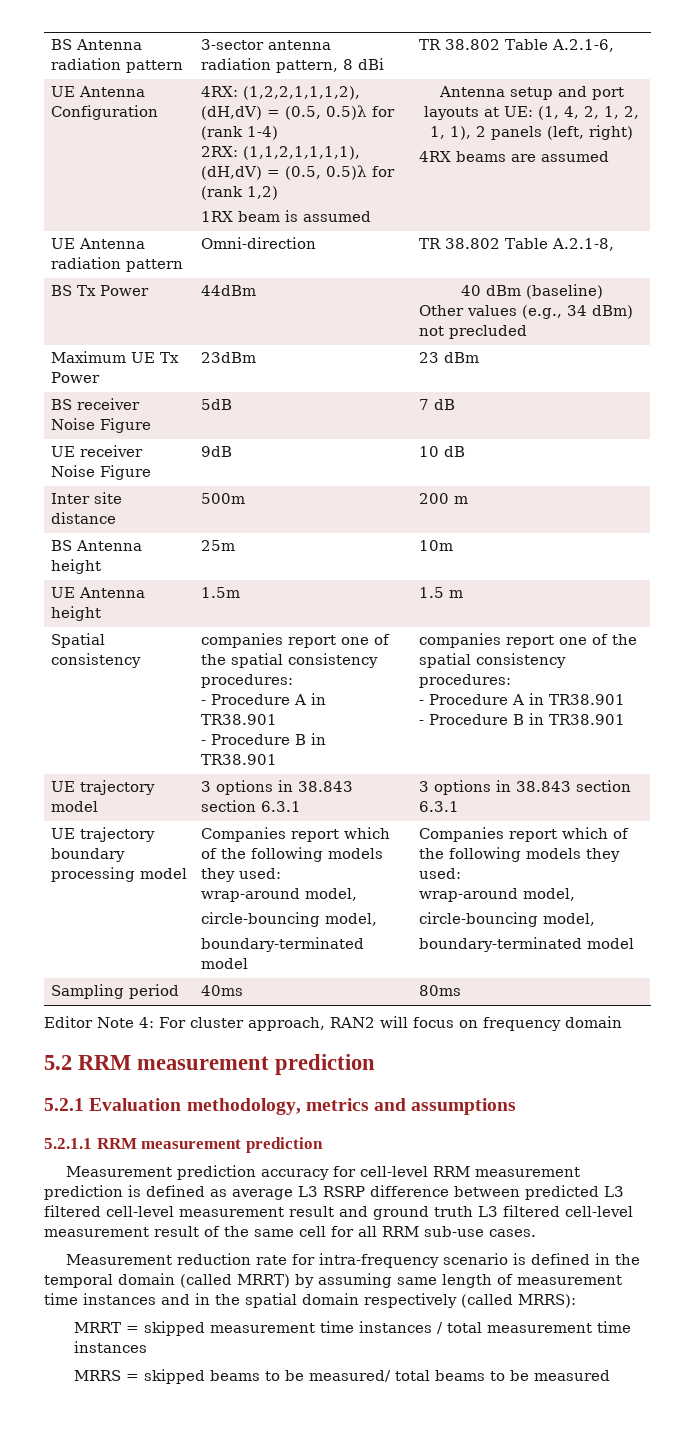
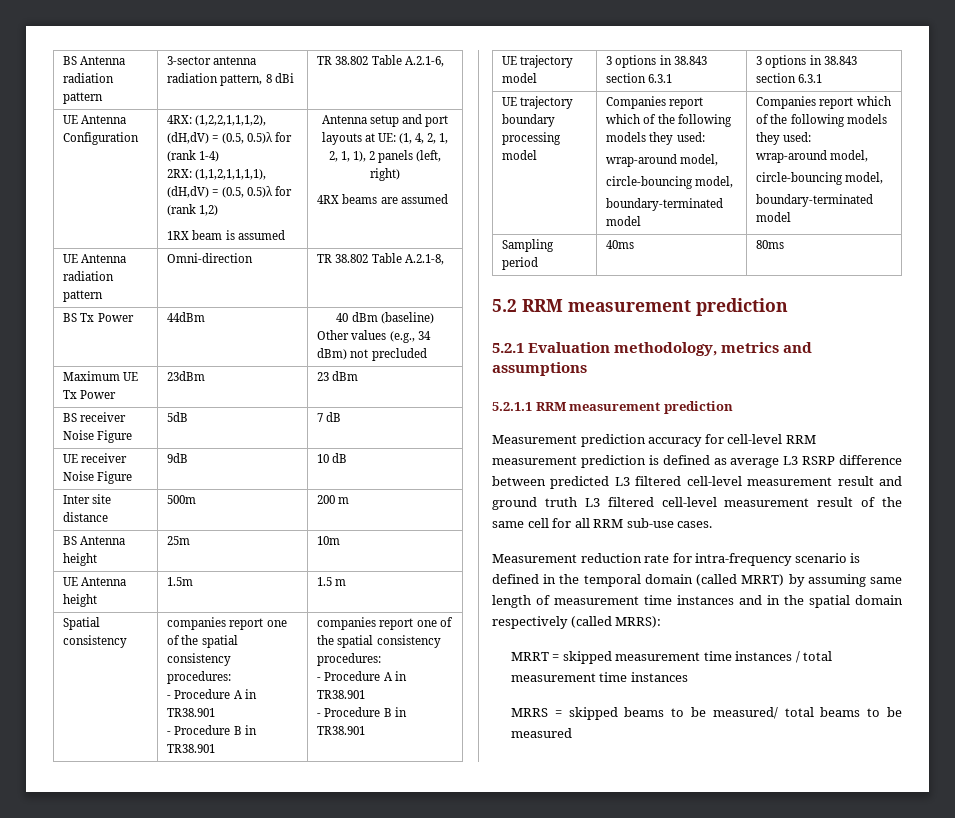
- Editor Note 4: For cluster approach, RAN2 will focus on frequency domain

